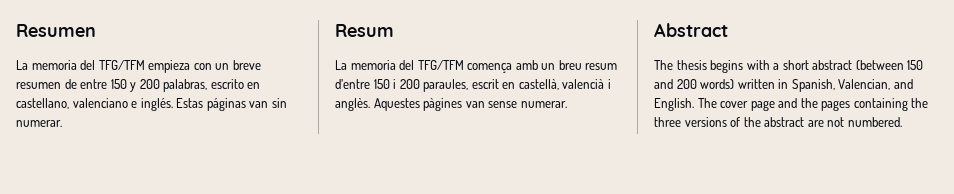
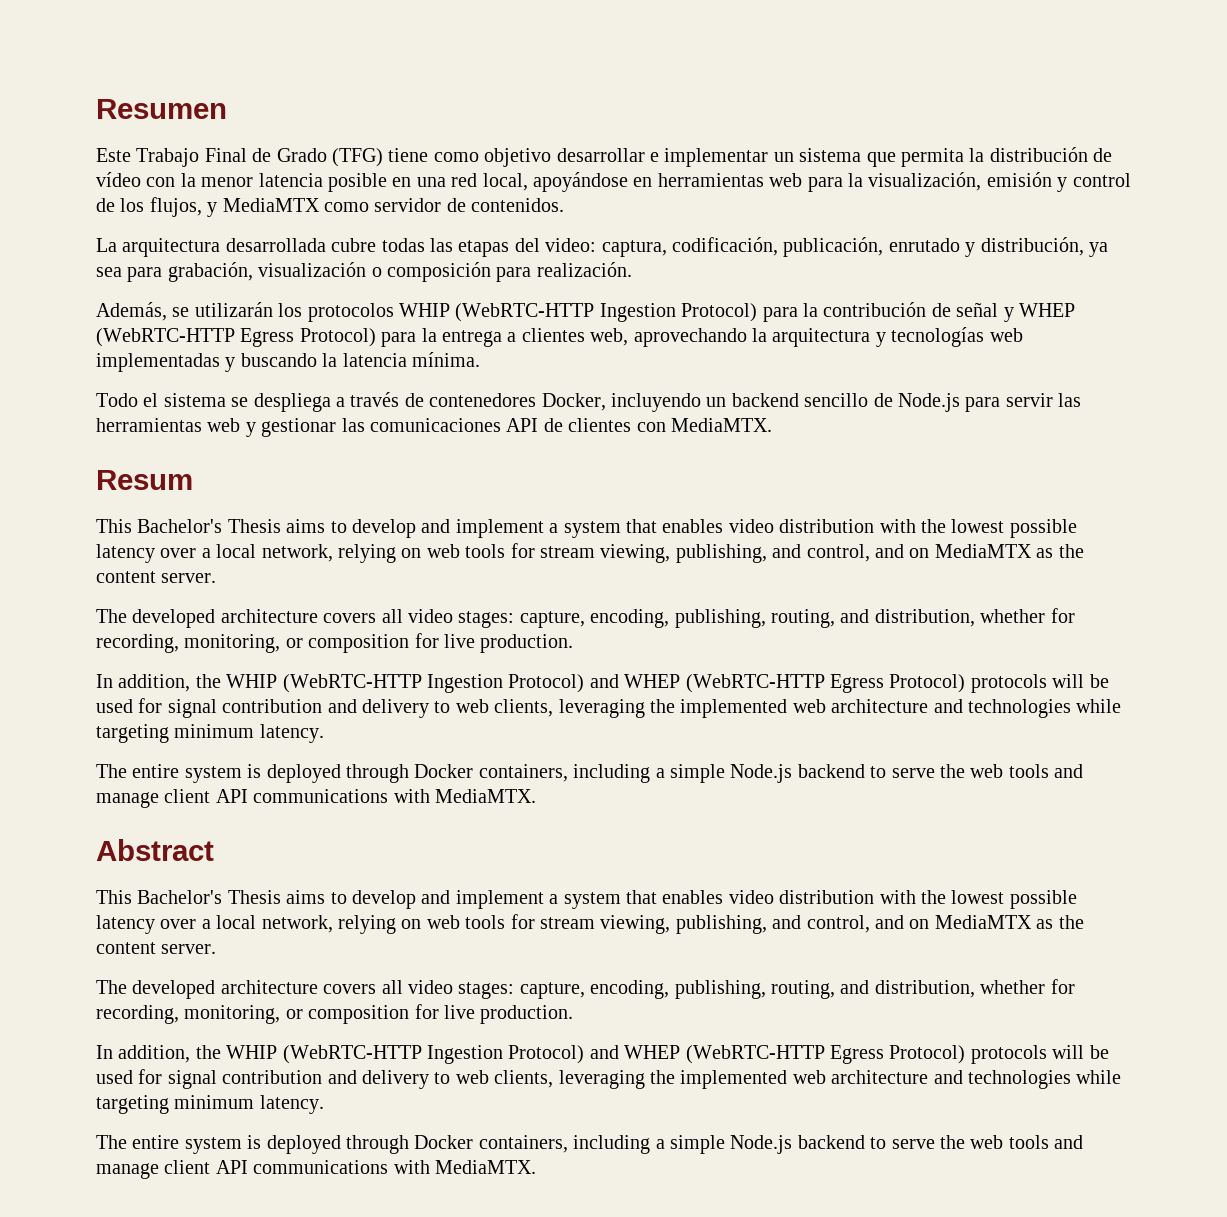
- La memoria del TFG/TFM empieza con un breve resumen de entre 150 y 200 palabras, escrito en castellano, valenciano e inglés. Estas páginas van sin numerar.
+ Este Trabajo Final de Grado (TFG) tiene como objetivo desarrollar e implementar un sistema que permita la distribución de vídeo con la menor latencia posible en una red local, apoyándose en herramientas web para la visualización, emisión y control de los flujos, y MediaMTX como servidor de contenidos.
+ La arquitectura desarrollada cubre todas las etapas del video: captura, codificación, publicación, enrutado y distribución, ya sea para grabación, visualización o composición para realización.
+ Además, se utilizarán los protocolos WHIP (WebRTC-HTTP Ingestion Protocol) para la contribución de señal y WHEP (WebRTC-HTTP Egress Protocol) para la entrega a clientes web, aprovechando la arquitectura y tecnologías web implementadas y buscando la latencia mínima.
+ Todo el sistema se despliega a través de contenedores Docker, incluyendo un backend sencillo de Node.js para servir las herramientas web y gestionar las comunicaciones API de clientes con MediaMTX.
  Resum
- La memoria del TFG/TFM comença amb un breu resum d’entre 150 i 200 paraules, escrit en castellà, valencià i anglès. Aquestes pàgines van sense numerar.
+ This Bachelor's Thesis aims to develop and implement a system that enables video distribution with the lowest possible latency over a local network, relying on web tools for stream viewing, publishing, and control, and on MediaMTX as the content server.
+ The developed architecture covers all video stages: capture, encoding, publishing, routing, and distribution, whether for recording, monitoring, or composition for live production.
+ In addition, the WHIP (WebRTC-HTTP Ingestion Protocol) and WHEP (WebRTC-HTTP Egress Protocol) protocols will be used for signal contribution and delivery to web clients, leveraging the implemented web architecture and technologies while targeting minimum latency.
+ The entire system is deployed through Docker containers, including a simple Node.js backend to serve the web tools and manage client API communications with MediaMTX.
  Abstract
- The thesis begins with a short abstract (between 150 and 200 words) written in Spanish, Valencian, and English. The cover page and the pages containing the three versions of the abstract are not numbered.
+ This Bachelor's Thesis aims to develop and implement a system that enables video distribution with the lowest possible latency over a local network, relying on web tools for stream viewing, publishing, and control, and on MediaMTX as the content server.
+ The developed architecture covers all video stages: capture, encoding, publishing, routing, and distribution, whether for recording, monitoring, or composition for live production.
+ In addition, the WHIP (WebRTC-HTTP Ingestion Protocol) and WHEP (WebRTC-HTTP Egress Protocol) protocols will be used for signal contribution and delivery to web clients, leveraging the implemented web architecture and technologies while targeting minimum latency.
+ The entire system is deployed through Docker containers, including a simple Node.js backend to serve the web tools and manage client API communications with MediaMTX.

